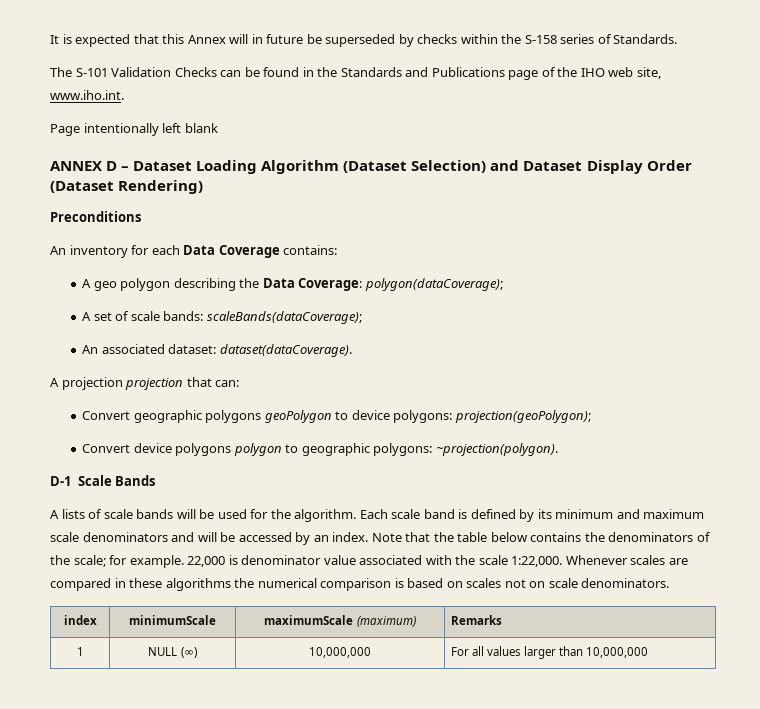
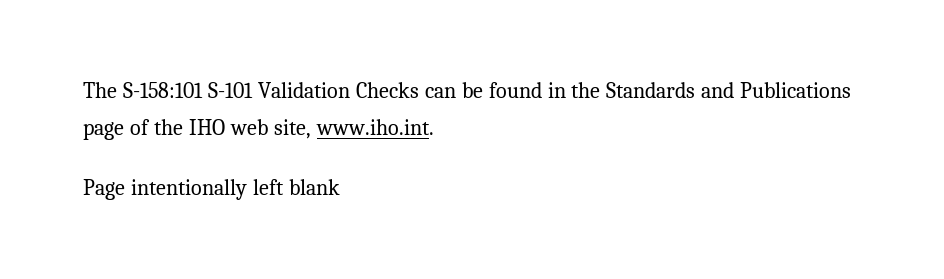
- It is expected that this Annex will in future be superseded by checks within the S-158 series of Standards.
- The S-101 Validation Checks can be found in the Standards and Publications page of the IHO web site, www.iho.int.
+ The S-158:101 S-101 Validation Checks can be found in the Standards and Publications page of the IHO web site, www.iho.int.
- ANNEX D – Dataset Loading Algorithm (Dataset Selection) and Dataset Display Order (Dataset Rendering)
- Preconditions
- An inventory for each Data Coverage contains:
- A geo polygon describing the Data Coverage: polygon(dataCoverage);
- A set of scale bands: scaleBands(dataCoverage);
- An associated dataset: dataset(dataCoverage).
- A projection projection that can:
- Convert geographic polygons geoPolygon to device polygons: projection(geoPolygon);
- Convert device polygons polygon to geographic polygons: ~projection(polygon).
- D-1 Scale Bands
- A lists of scale bands will be used for the algorithm. Each scale band is defined by its minimum and maximum scale denominators and will be accessed by an index. Note that the table below contains the denominators of the scale; for example. 22,000 is denominator value associated with the scale 1:22,000. Whenever scales are compared in these algorithms the numerical comparison is based on scales not on scale denominators.
- index | minimumScale | maximumScale (maximum) | Remarks
- 1 | NULL (∞) | 10,000,000 | For all values larger than 10,000,000

